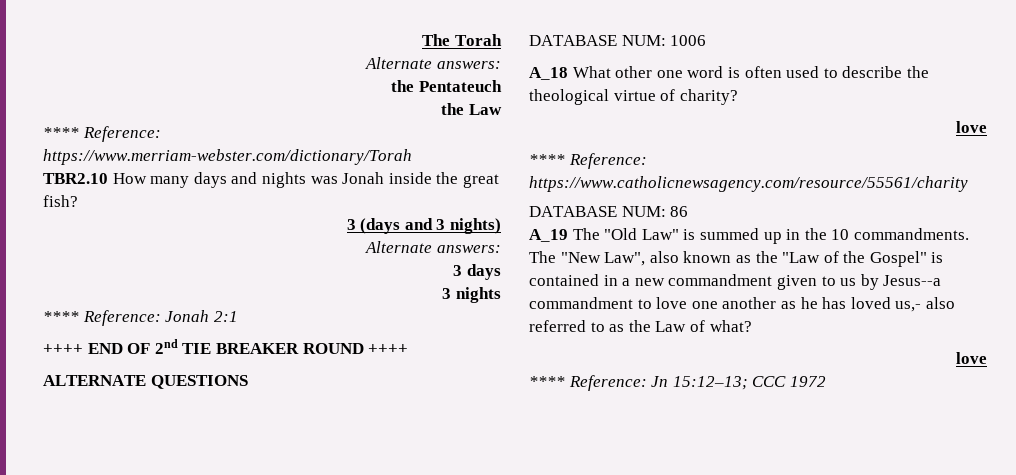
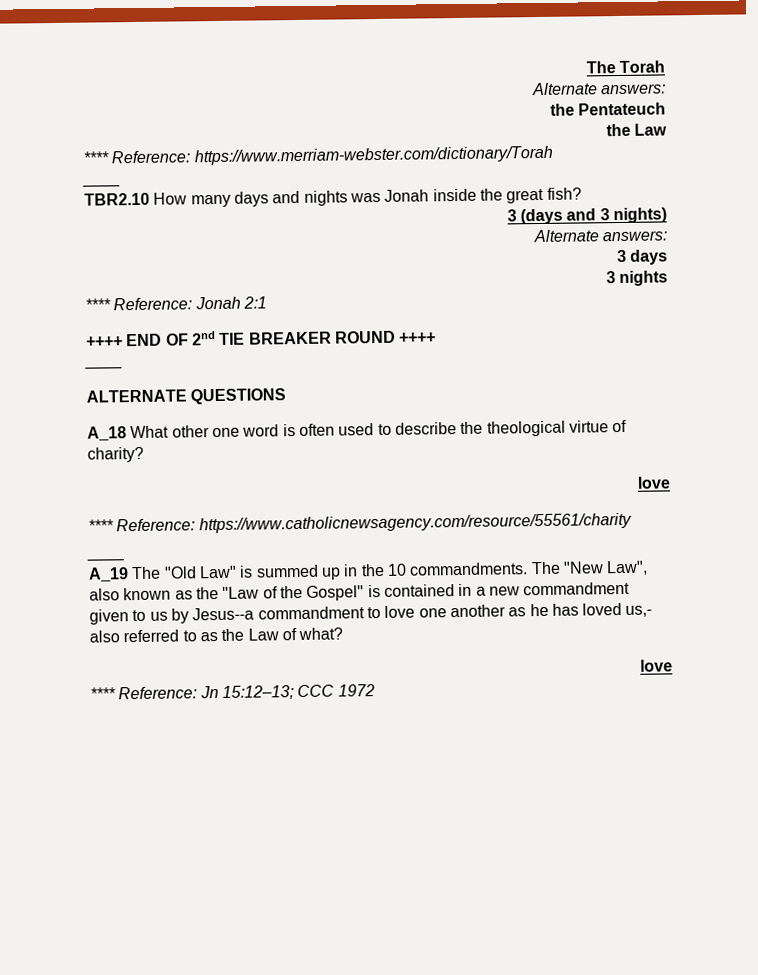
  **** Reference: https://www.merriam-webster.com/dictionary/Torah
+ ____
  ++++ END OF 2nd TIE BREAKER ROUND ++++
+ ____
- DATABASE NUM: 1006
  **** Reference: https://www.catholicnewsagency.com/resource/55561/charity
- DATABASE NUM: 86
+ ____

